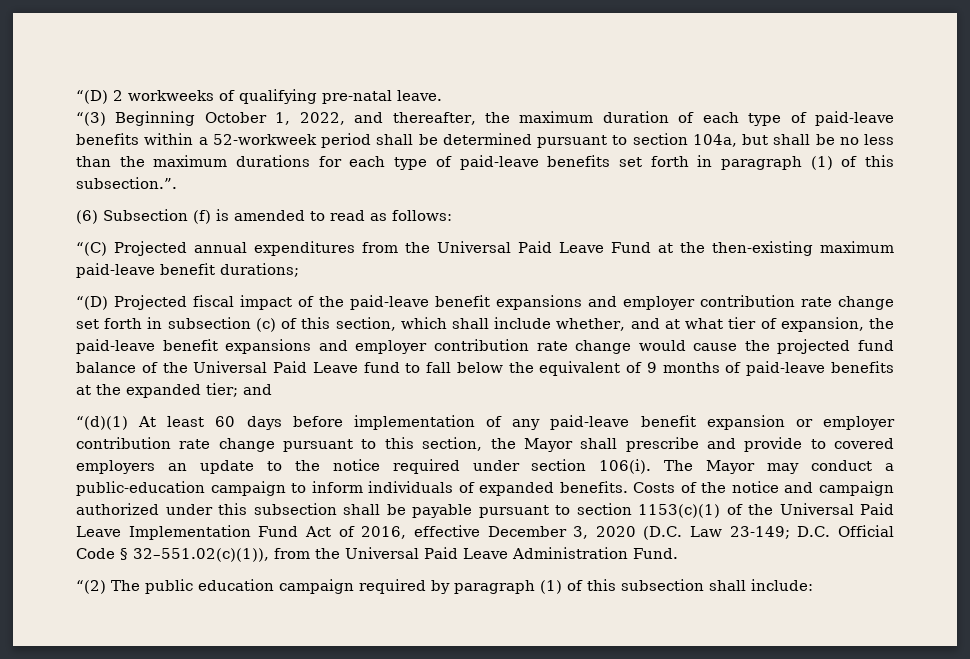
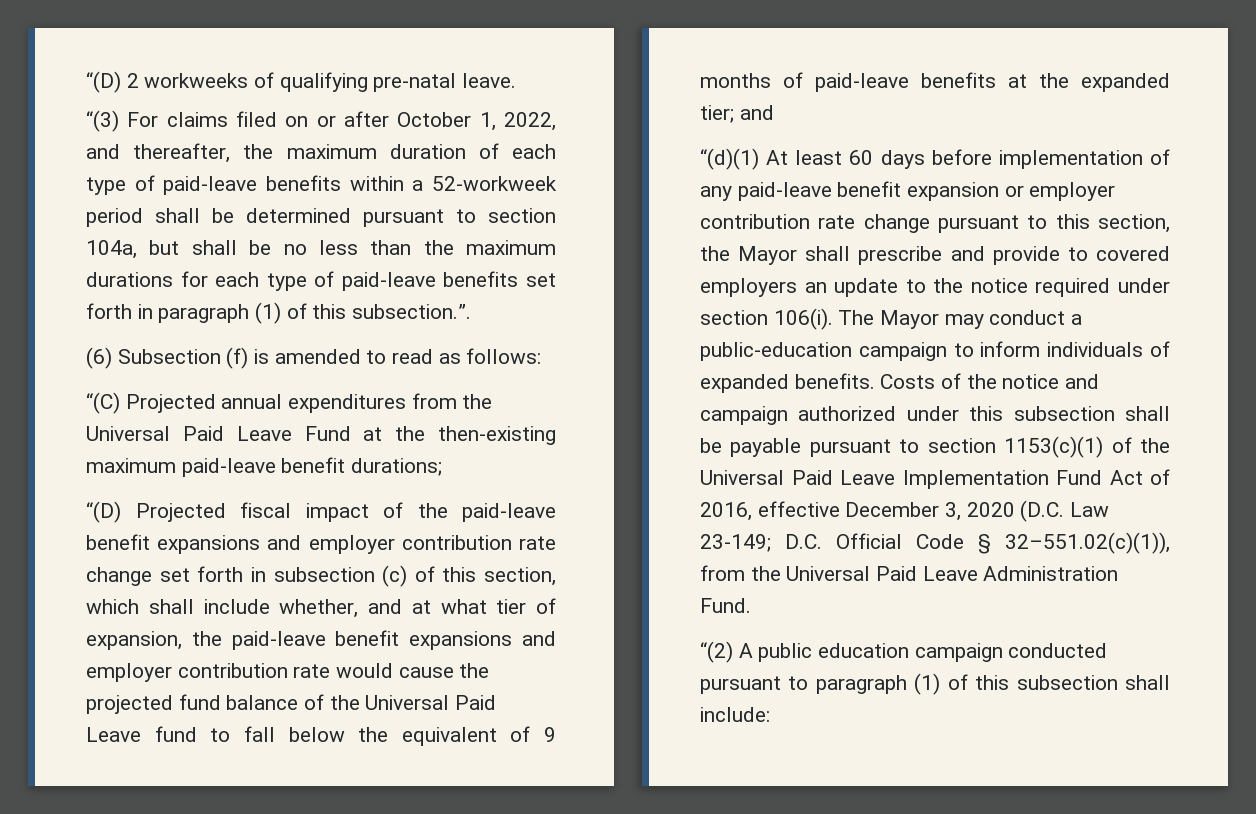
- “(3) Beginning October 1, 2022, and thereafter, the maximum duration of each type of paid-leave benefits within a 52-workweek period shall be determined pursuant to section 104a, but shall be no less than the maximum durations for each type of paid-leave benefits set forth in paragraph (1) of this subsection.”.
+ “(3) For claims filed on or after October 1, 2022, and thereafter, the maximum duration of each type of paid-leave benefits within a 52-workweek period shall be determined pursuant to section 104a, but shall be no less than the maximum durations for each type of paid-leave benefits set forth in paragraph (1) of this subsection.”.
- “(D) Projected fiscal impact of the paid-leave benefit expansions and employer contribution rate change set forth in subsection (c) of this section, which shall include whether, and at what tier of expansion, the paid-leave benefit expansions and employer contribution rate change would cause the projected fund balance of the Universal Paid Leave fund to fall below the equivalent of 9 months of paid-leave benefits at the expanded tier;
+ “(D) Projected fiscal impact of the paid-leave benefit expansions and employer contribution rate change set forth in subsection (c) of this section, which shall include whether, and at what tier of expansion, the paid-leave benefit expansions and employer contribution rate would cause the projected fund balance of the Universal Paid Leave fund to fall below the equivalent of 9 months of paid-leave benefits at the expanded tier;
- “(2) The public education campaign required by paragraph (1) of this subsection shall include:
+ “(2) A public education campaign conducted pursuant to paragraph (1) of this subsection shall include:

